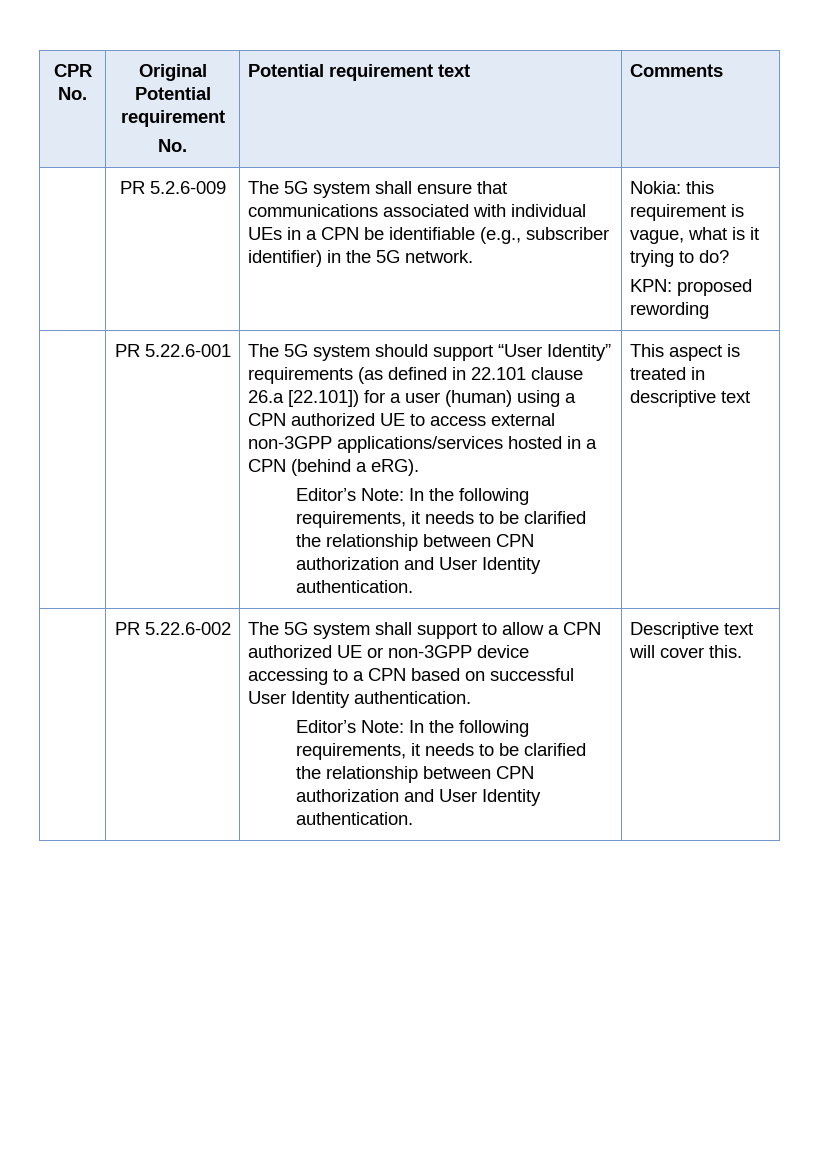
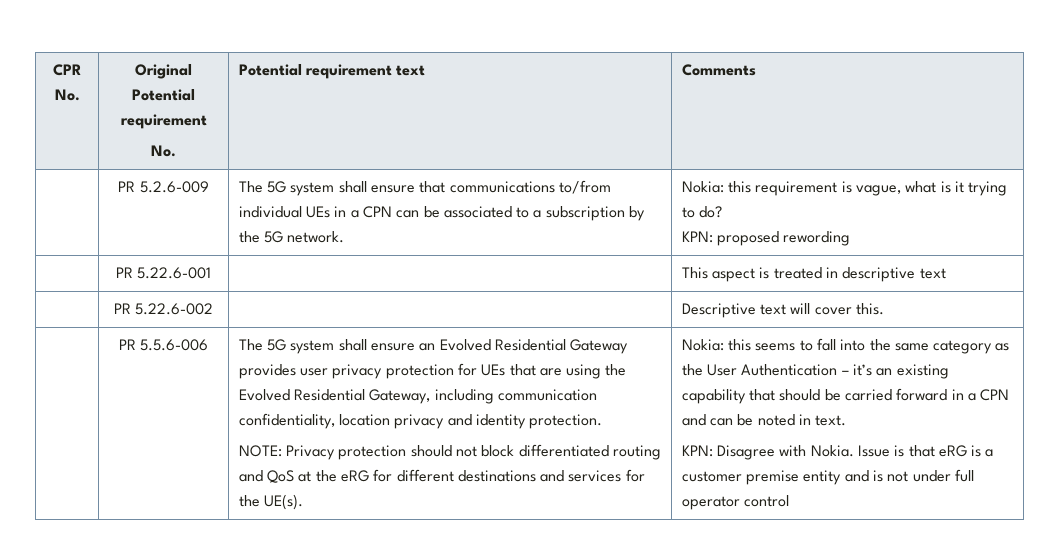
- | PR 5.2.6-009 | The 5G system shall ensure that communications associated with individual UEs in a CPN be identifiable (e.g., subscriber identifier) in the 5G network. | Nokia: this requirement is vague, what is it trying to do?
+ | PR 5.2.6-009 | The 5G system shall ensure that communications to/from individual UEs in a CPN can be associated to a subscription by the 5G network. | Nokia: this requirement is vague, what is it trying to do?
- The 5G system should support “User Identity” requirements (as defined in 22.101 clause 26.a [22.101]) for a user (human) using a CPN authorized UE to access external non-3GPP applications/services hosted in a CPN (behind a eRG).
- Editor’s Note: In the following requirements, it needs to be clarified the relationship between CPN authorization and User Identity authentication.
- The 5G system shall support to allow a CPN authorized UE or non-3GPP device accessing to a CPN based on successful User Identity authentication.
- Editor’s Note: In the following requirements, it needs to be clarified the relationship between CPN authorization and User Identity authentication.
+ PR 5.5.6-006 | The 5G system shall ensure an Evolved Residential Gateway provides user privacy protection for UEs that are using the Evolved Residential Gateway, including communication confidentiality, location privacy and identity protection.
+ NOTE: Privacy protection should not block differentiated routing and QoS at the eRG for different destinations and services for the UE(s). | Nokia: this seems to fall into the same category as the User Authentication – it’s an existing capability that should be carried forward in a CPN and can be noted in text.
+ KPN: Disagree with Nokia. Issue is that eRG is a customer premise entity and is not under full operator control

